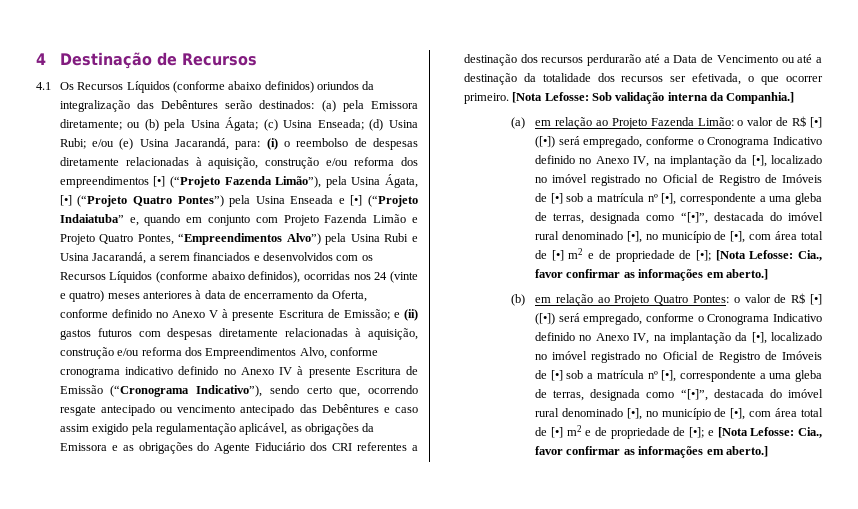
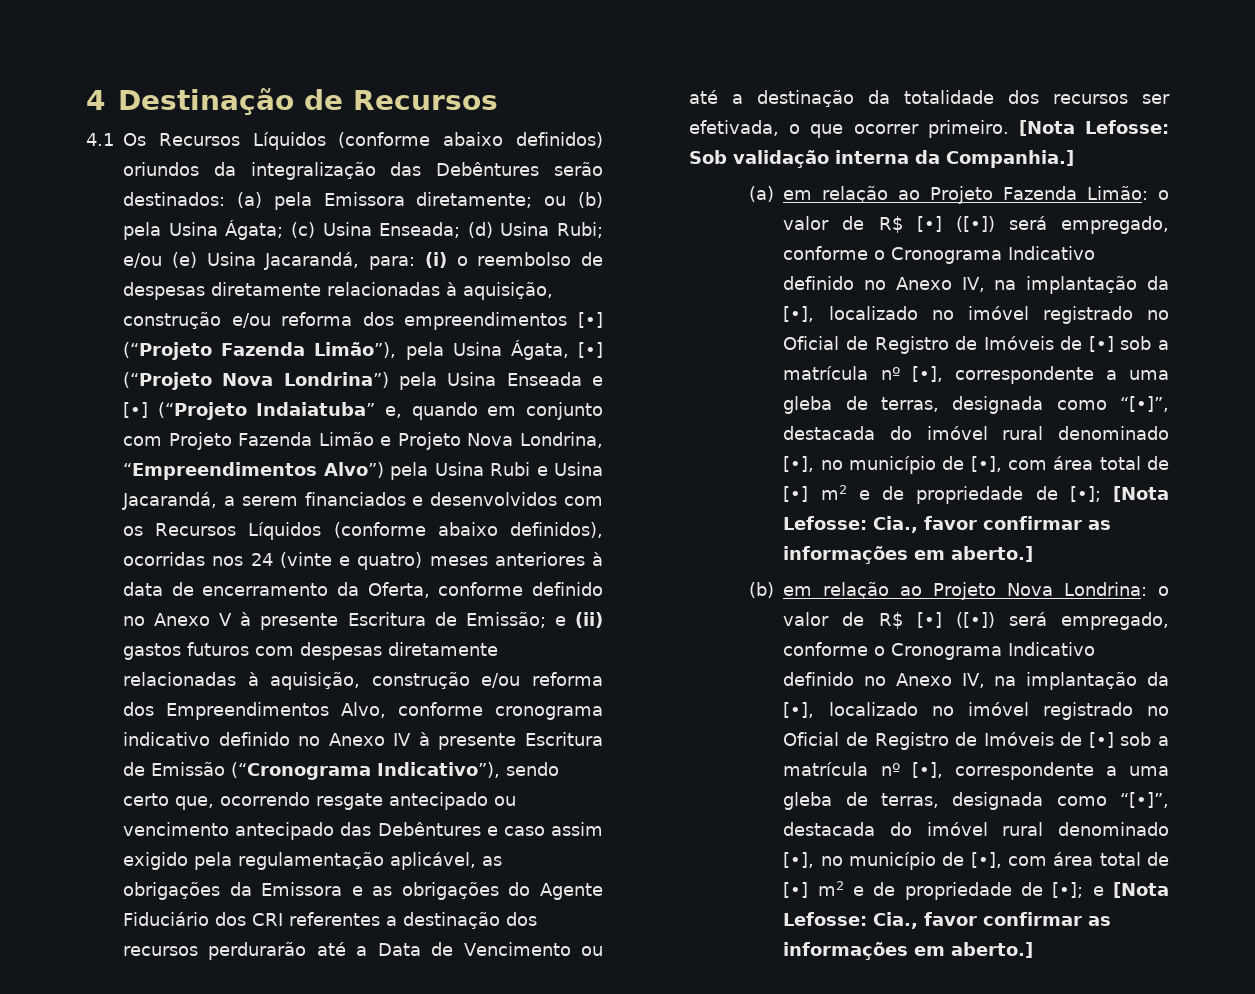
- (i) o reembolso de despesas diretamente relacionadas à aquisição, construção e/ou reforma dos empreendimentos [•] (“Projeto Fazenda Limão”), pela Usina Ágata, [•] (“Projeto Quatro Pontes”) pela Usina Enseada e [•] (“Projeto Indaiatuba” e, quando em conjunto com Projeto Fazenda Limão e Projeto Quatro Pontes, “Empreendimentos Alvo”) pela Usina Rubi e Usina Jacarandá, a serem financiados e desenvolvidos com os Recursos Líquidos (conforme abaixo definidos), ocorridas nos 24 (vinte e quatro) meses anteriores à data de encerramento da Oferta, conforme definido no Anexo V à presente Escritura de Emissão;
+ (i) o reembolso de despesas diretamente relacionadas à aquisição, construção e/ou reforma dos empreendimentos [•] (“Projeto Fazenda Limão”), pela Usina Ágata, [•] (“Projeto Nova Londrina”) pela Usina Enseada e [•] (“Projeto Indaiatuba” e, quando em conjunto com Projeto Fazenda Limão e Projeto Nova Londrina, “Empreendimentos Alvo”) pela Usina Rubi e Usina Jacarandá, a serem financiados e desenvolvidos com os Recursos Líquidos (conforme abaixo definidos), ocorridas nos 24 (vinte e quatro) meses anteriores à data de encerramento da Oferta, conforme definido no Anexo V à presente Escritura de Emissão;
- (b) em relação ao Projeto Quatro Pontes:
+ (b) em relação ao Projeto Nova Londrina:

